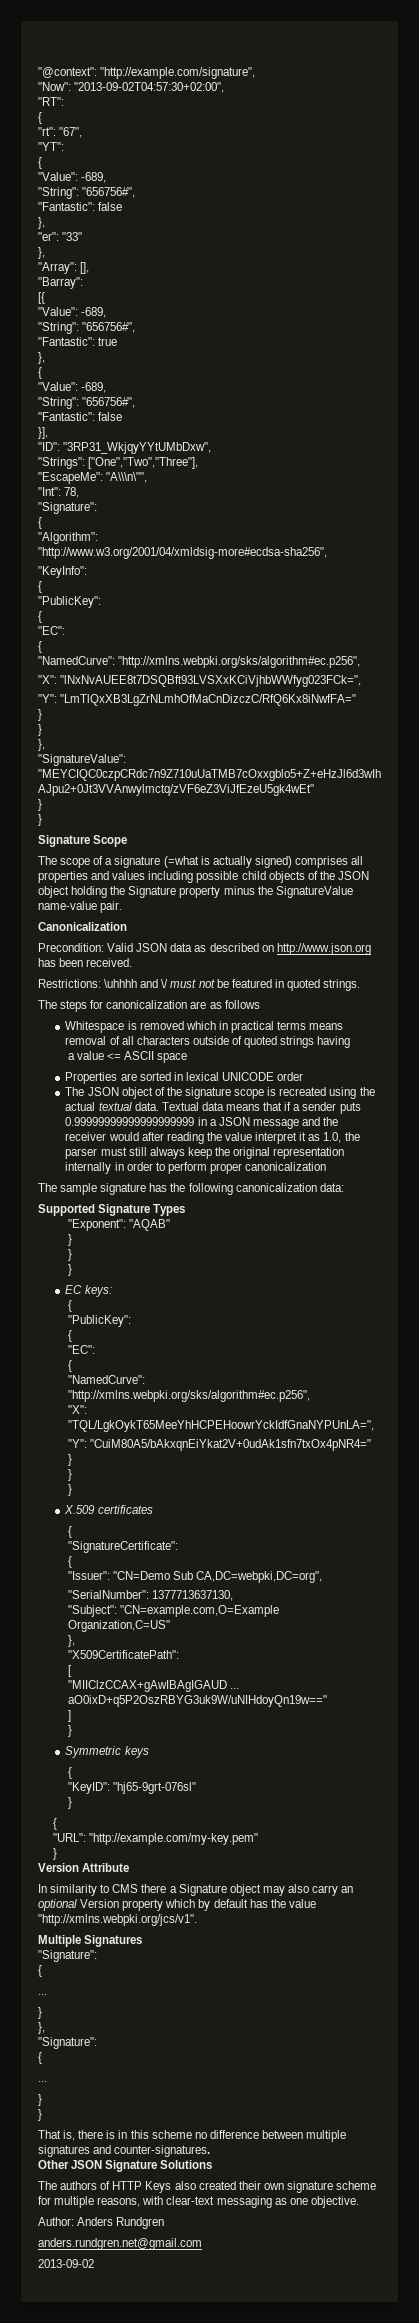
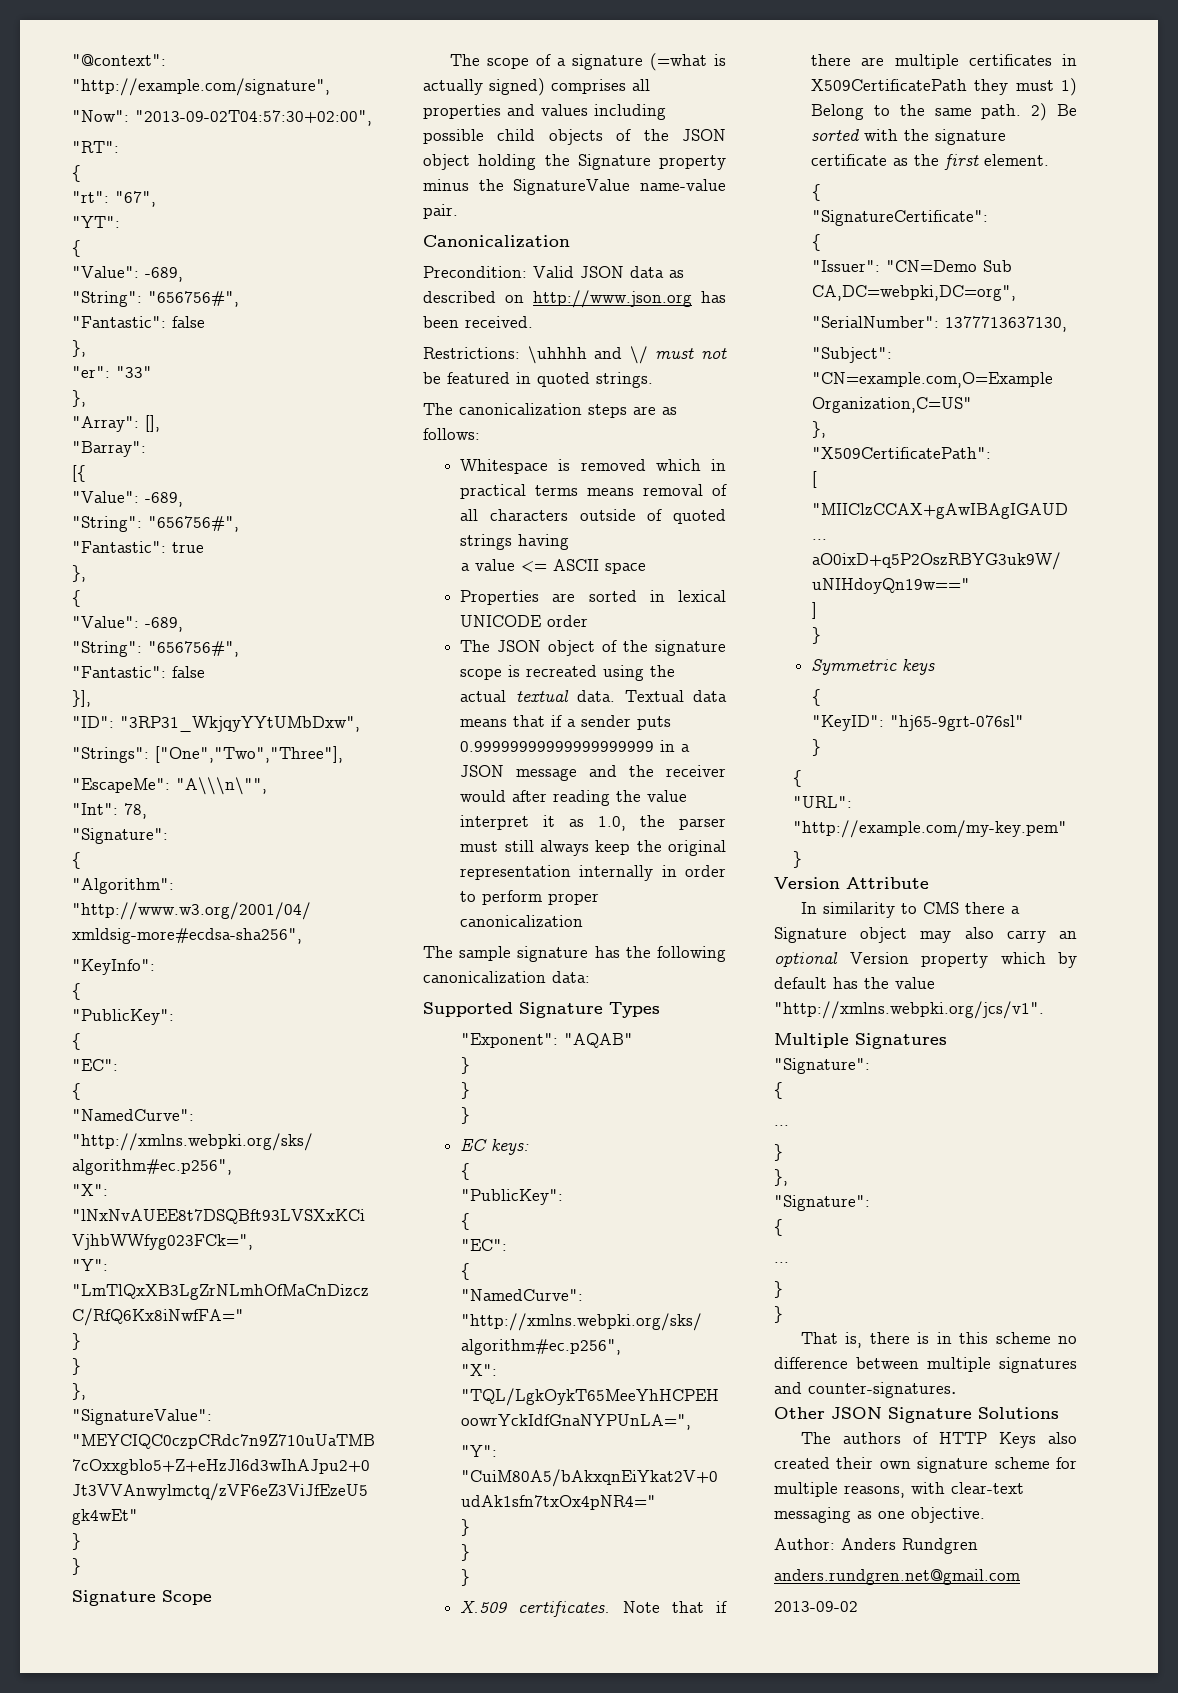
- The steps for canonicalization are as follows
+ The canonicalization steps are as follows:
- X.509 certificates
+ X.509 certificates. Note that if there are multiple certificates in X509CertificatePath they must 1) Belong to the same path. 2) Be sorted with the signature certificate as the first element.

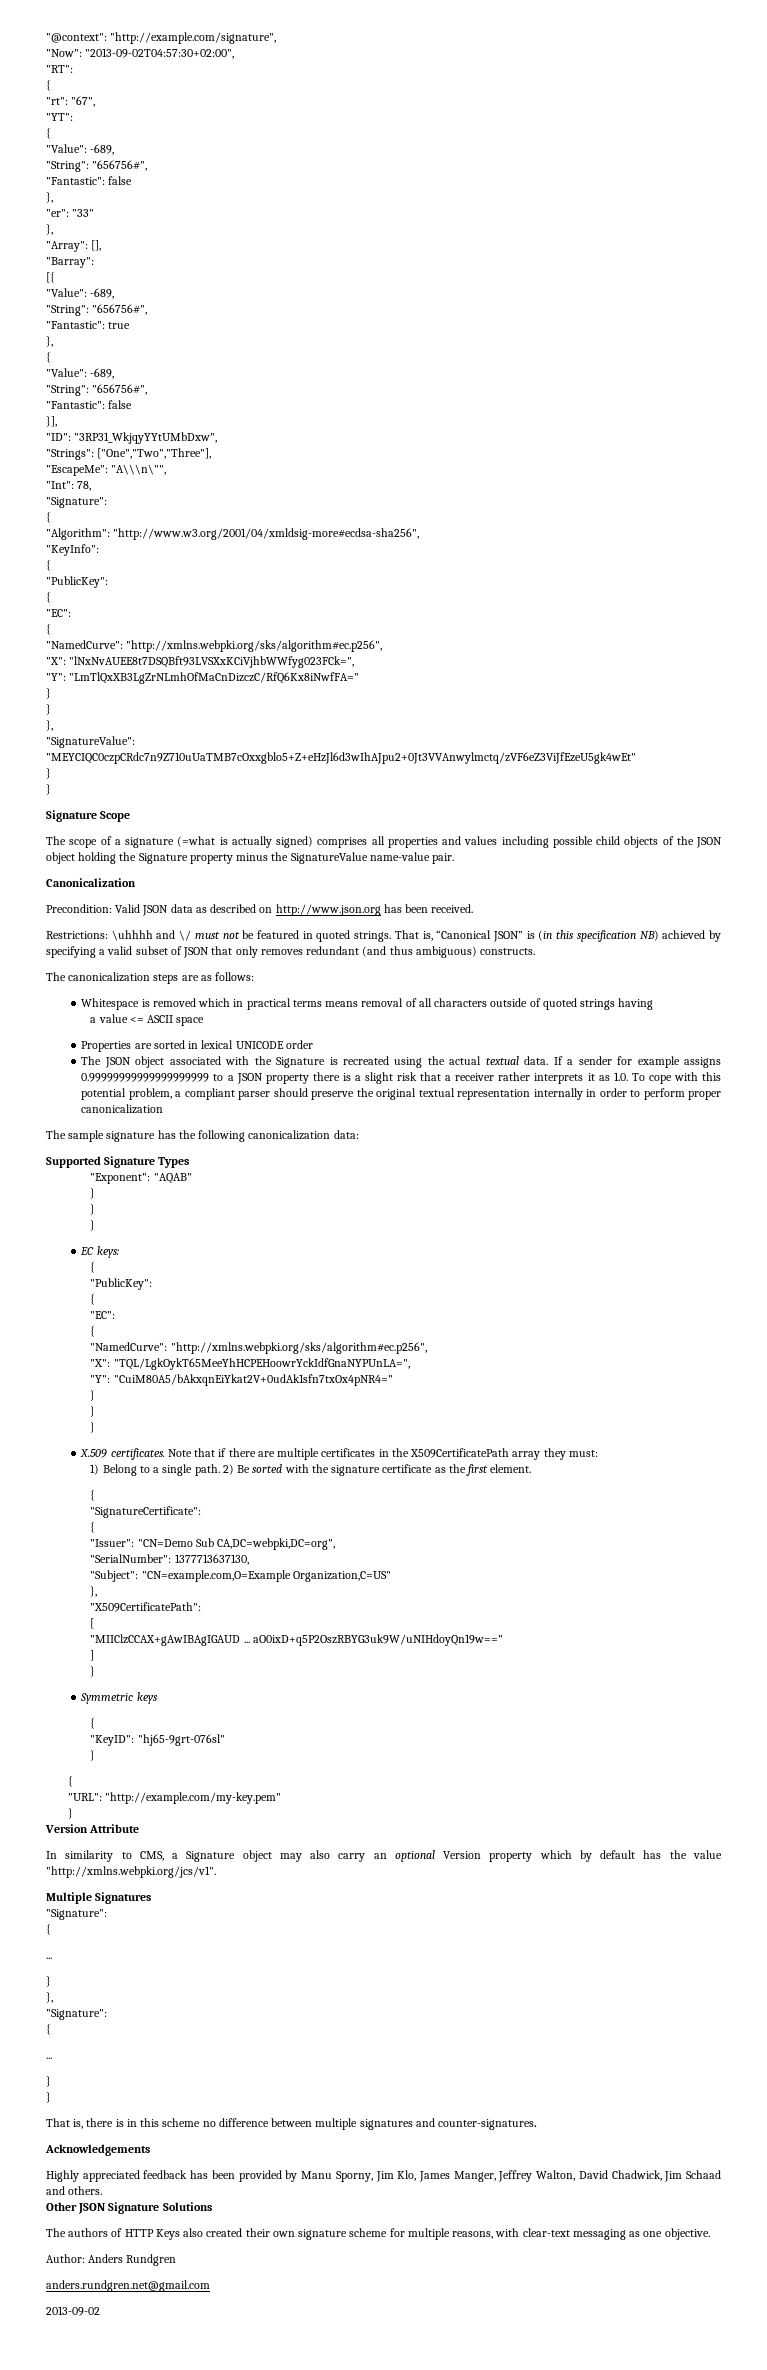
+ That is, “Canonical JSON” is (in this specification NB) achieved by specifying a valid subset of JSON that only removes redundant (and thus ambiguous) constructs.
- The JSON object of the signature scope is recreated using the actual textual data.
+ The JSON object associated with the Signature is recreated using the actual textual data.
- Textual data means that if a sender puts 0.99999999999999999999 in a JSON message and the receiver would after reading the value interpret it as 1.0, the parser must still always keep the original representation internally in order to perform proper canonicalization
+ If a sender for example assigns 0.99999999999999999999 to a JSON property there is a slight risk that a receiver rather interprets it as 1.0. To cope with this potential problem, a compliant parser should preserve the original textual representation internally in order to perform proper canonicalization
- Note that if there are multiple certificates in X509CertificatePath they must 1) Belong to the same path.
+ Note that if there are multiple certificates in the X509CertificatePath array they must:
+ 1) Belong to a single path.
- In similarity to CMS there a Signature object may also carry an optional Version property which by default has the value "http://xmlns.webpki.org/jcs/v1".
+ In similarity to CMS, a Signature object may also carry an optional Version property which by default has the value "http://xmlns.webpki.org/jcs/v1".
+ Acknowledgements
+ Highly appreciated feedback has been provided by Manu Sporny, Jim Klo, James Manger, Jeffrey Walton, David Chadwick, Jim Schaad and others.

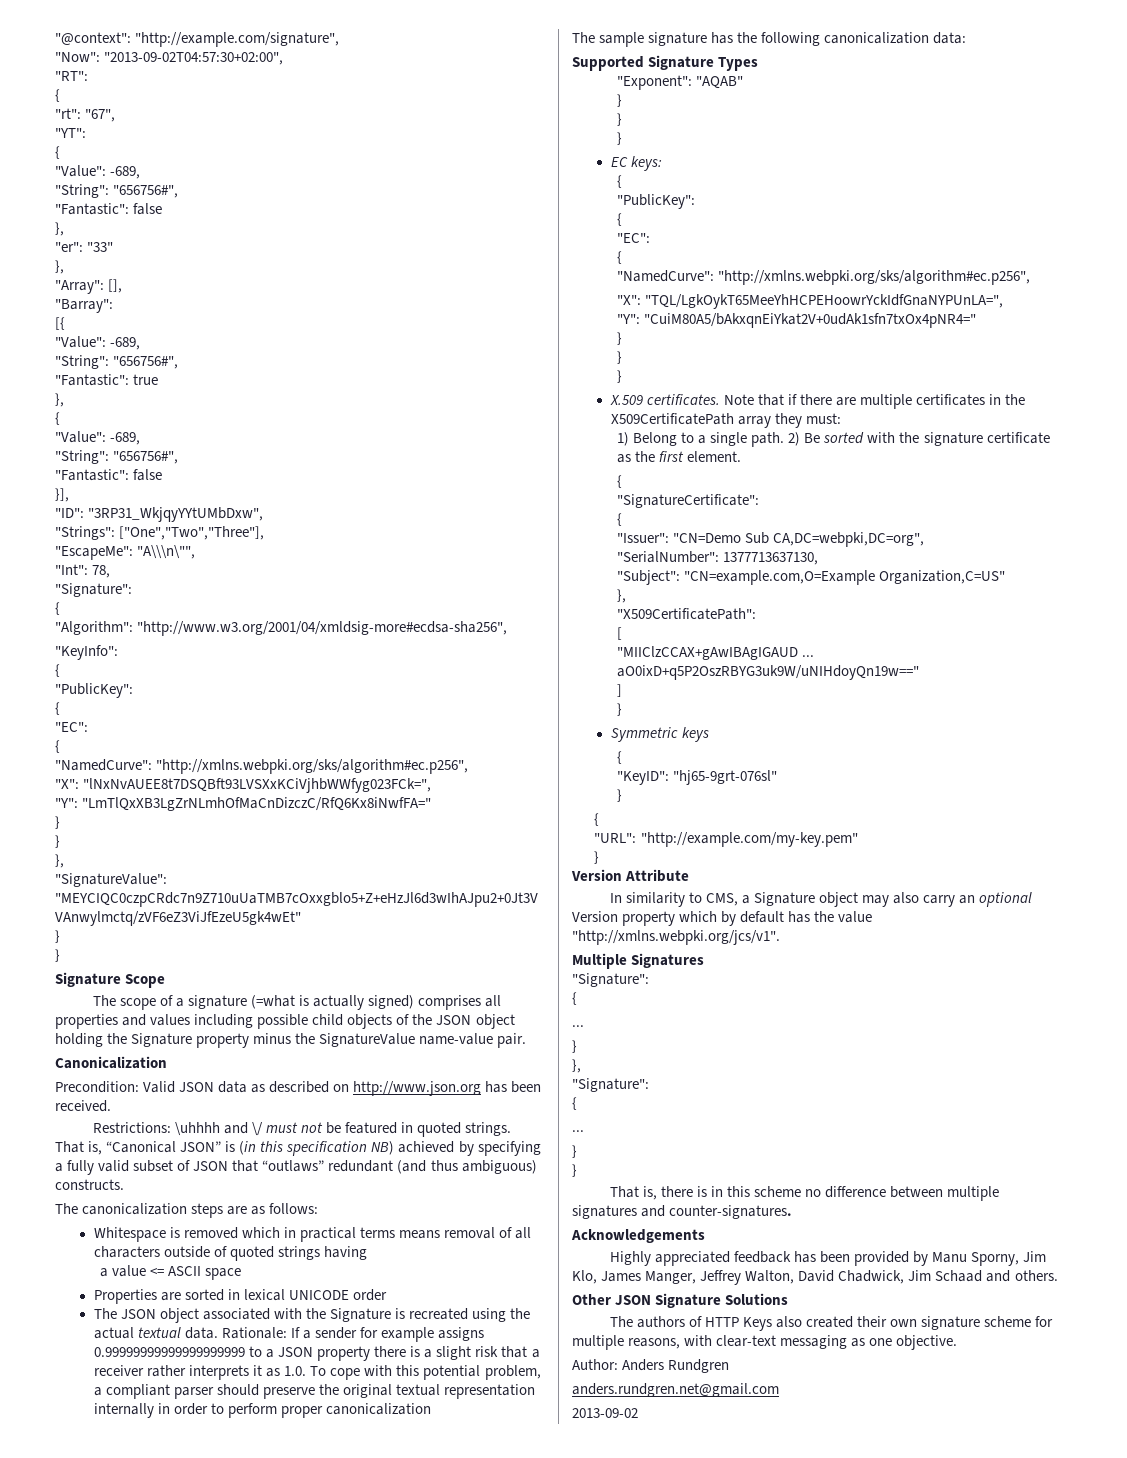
- That is, “Canonical JSON” is (in this specification NB) achieved by specifying a valid subset of JSON that only removes redundant (and thus ambiguous) constructs.
+ That is, “Canonical JSON” is (in this specification NB) achieved by specifying a fully valid subset of JSON that “outlaws” redundant (and thus ambiguous) constructs.
- If a sender for example assigns 0.99999999999999999999 to a JSON property there is a slight risk that a receiver rather interprets it as 1.0. To cope with this potential problem, a compliant parser should preserve the original textual representation internally in order to perform proper canonicalization
+ Rationale: If a sender for example assigns 0.99999999999999999999 to a JSON property there is a slight risk that a receiver rather interprets it as 1.0. To cope with this potential problem, a compliant parser should preserve the original textual representation internally in order to perform proper canonicalization

